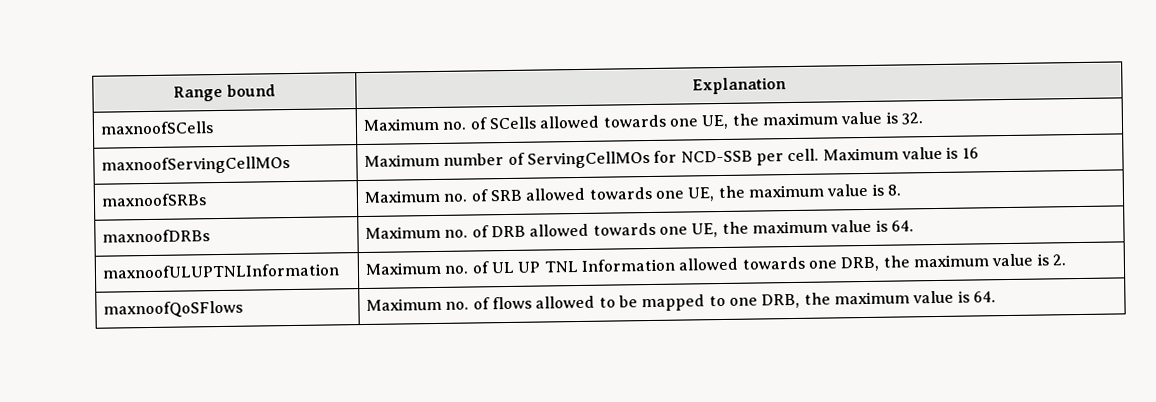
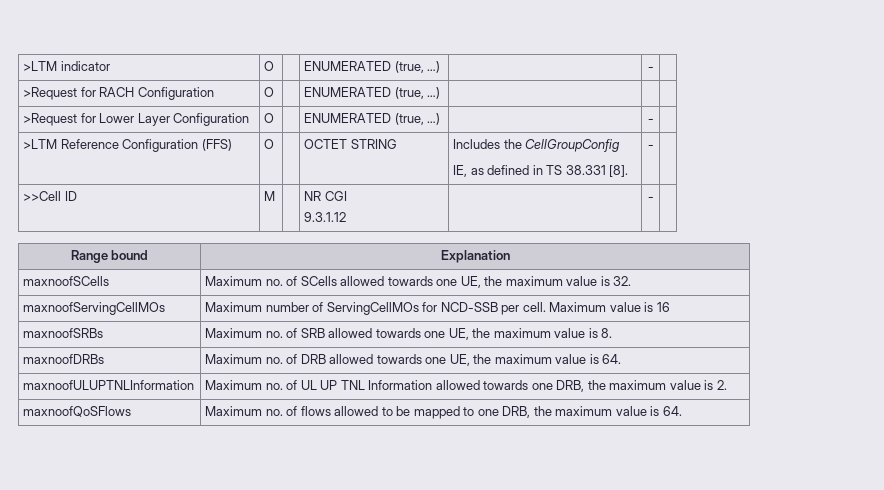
+ >LTM indicator | O | | ENUMERATED (true, …) | | - |
+ >Request for RACH Configuration | O | | ENUMERATED (true, …) | | |
+ >Request for Lower Layer Configuration | O | | ENUMERATED (true, …) | | - |
+ >LTM Reference Configuration (FFS) | O | | OCTET STRING | Includes the CellGroupConfig
+ IE, as defined in TS 38.331 [8]. | - |
+ >>Cell ID | M | | NR CGI
+ 9.3.1.12 | | - |

